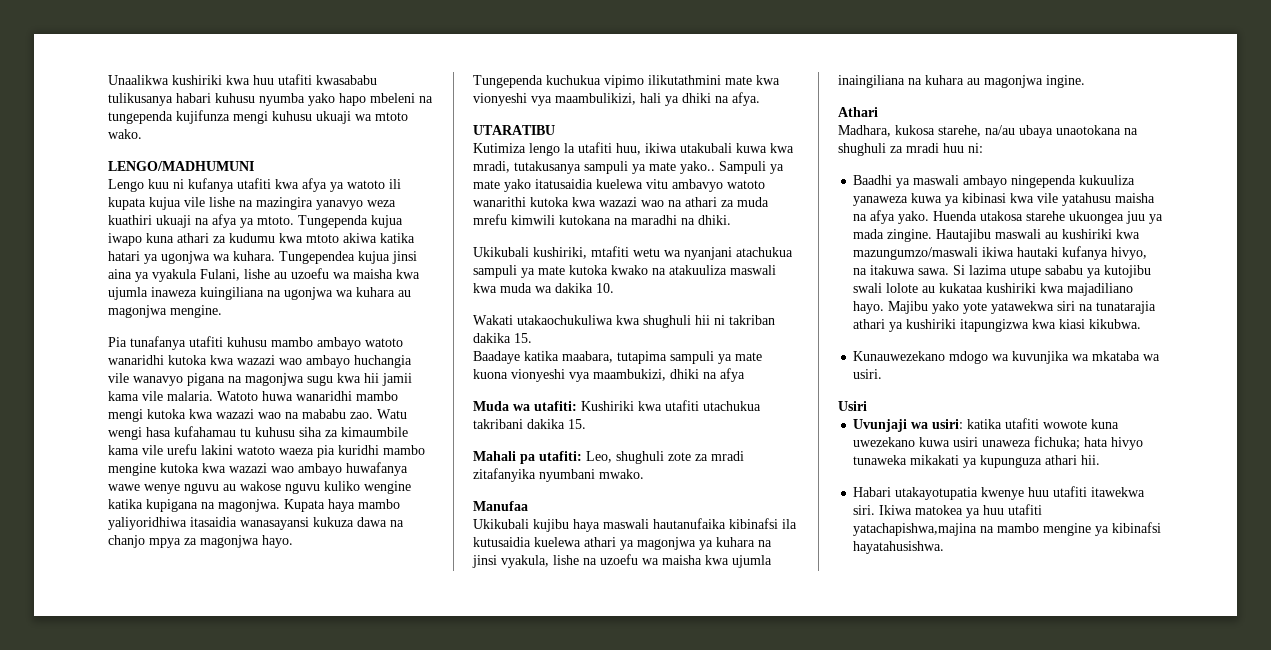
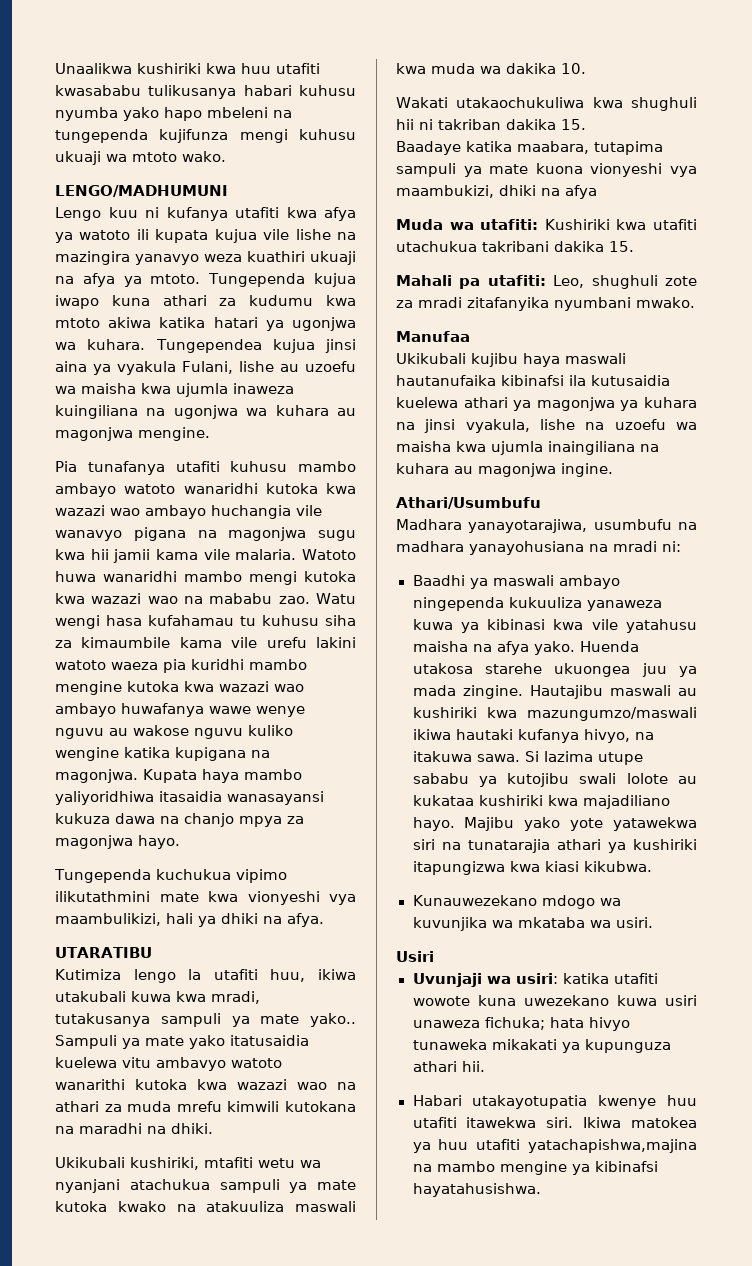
- Athari
- Madhara, kukosa starehe, na/au ubaya unaotokana na shughuli za mradi huu ni:
+ Athari/Usumbufu
+ Madhara yanayotarajiwa, usumbufu na madhara yanayohusiana na mradi ni:

